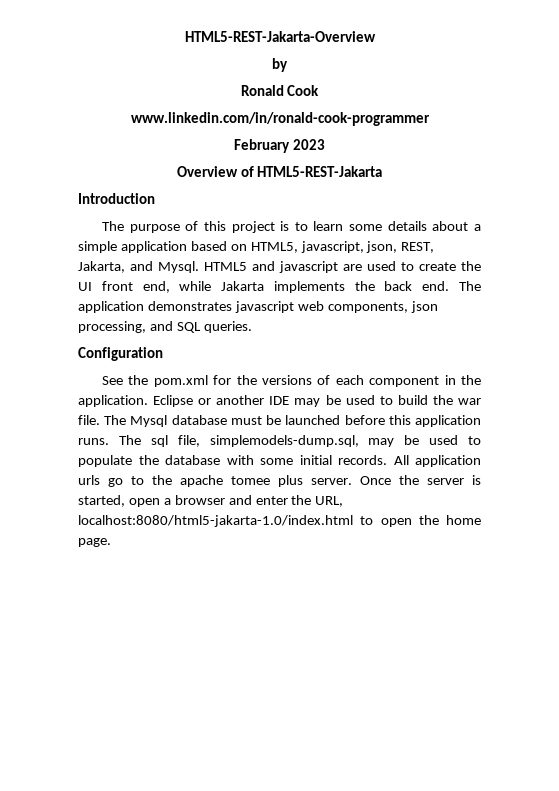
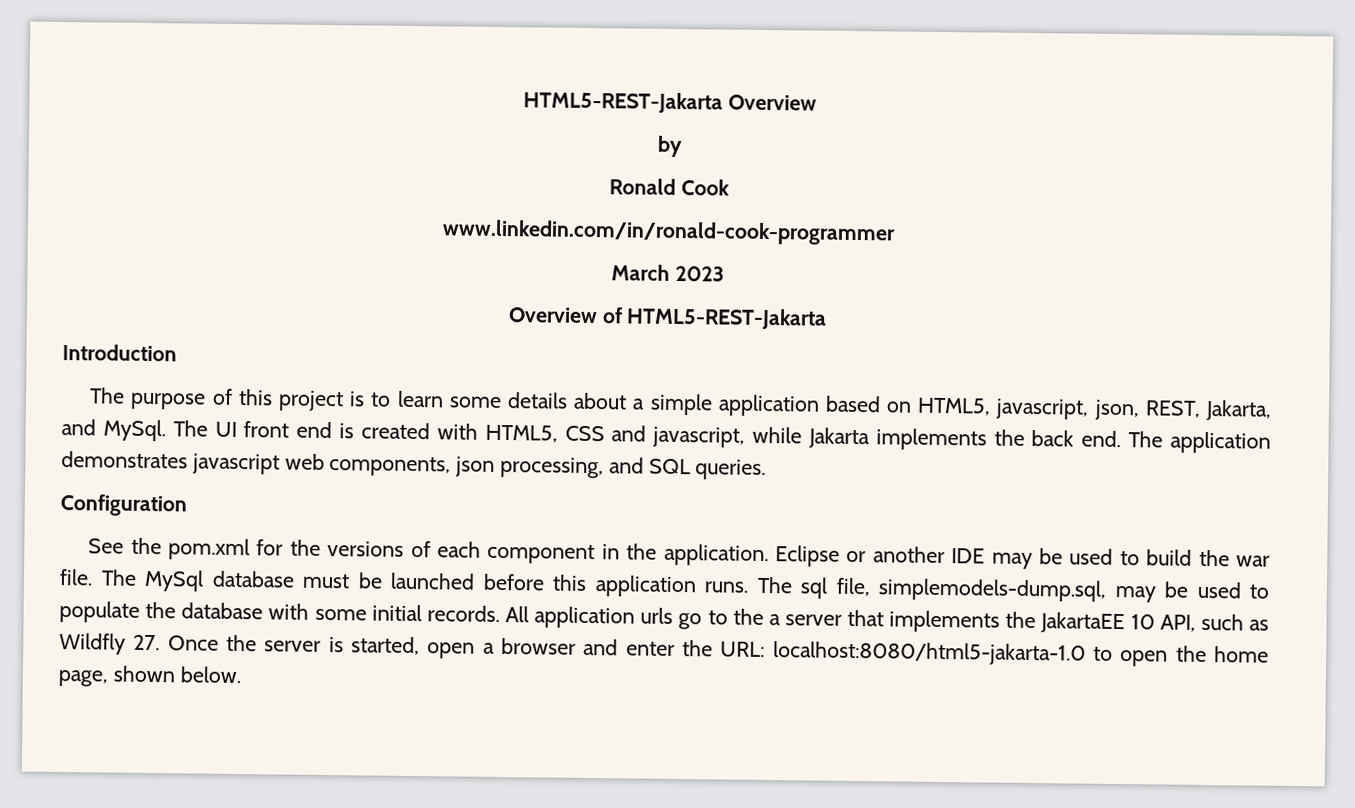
- HTML5-REST-Jakarta-Overview
+ HTML5-REST-Jakarta Overview
- February 2023
+ March 2023
- The purpose of this project is to learn some details about a simple application based on HTML5, javascript, json, REST, Jakarta, and Mysql. HTML5 and javascript are used to create the UI front end, while Jakarta implements the back end.
+ The purpose of this project is to learn some details about a simple application based on HTML5, javascript, json, REST, Jakarta, and MySql. The UI front end is created with HTML5, CSS and javascript, while Jakarta implements the back end.
- The Mysql database must be launched before this application runs.
+ The MySql database must be launched before this application runs.
- All application urls go to the apache tomee plus server. Once the server is started, open a browser and enter the URL, localhost:8080/html5-jakarta-1.0/index.html to open the home page.
+ All application urls go to the a server that implements the JakartaEE 10 API, such as Wildfly 27. Once the server is started, open a browser and enter the URL: localhost:8080/html5-jakarta-1.0 to open the home page, shown below.

